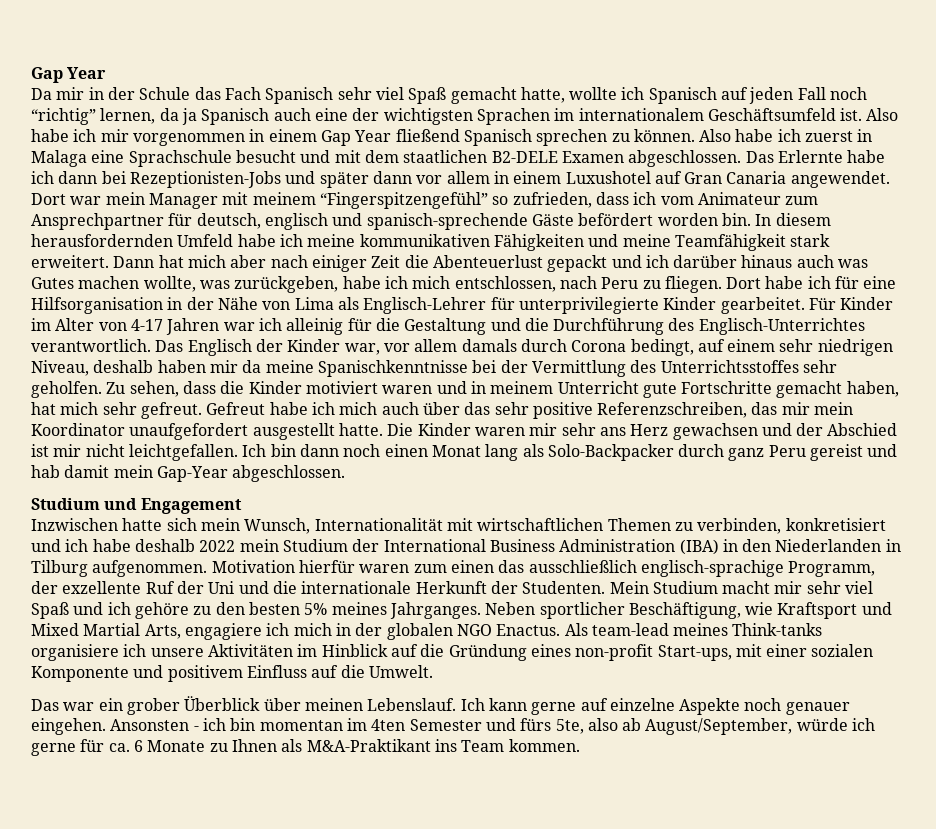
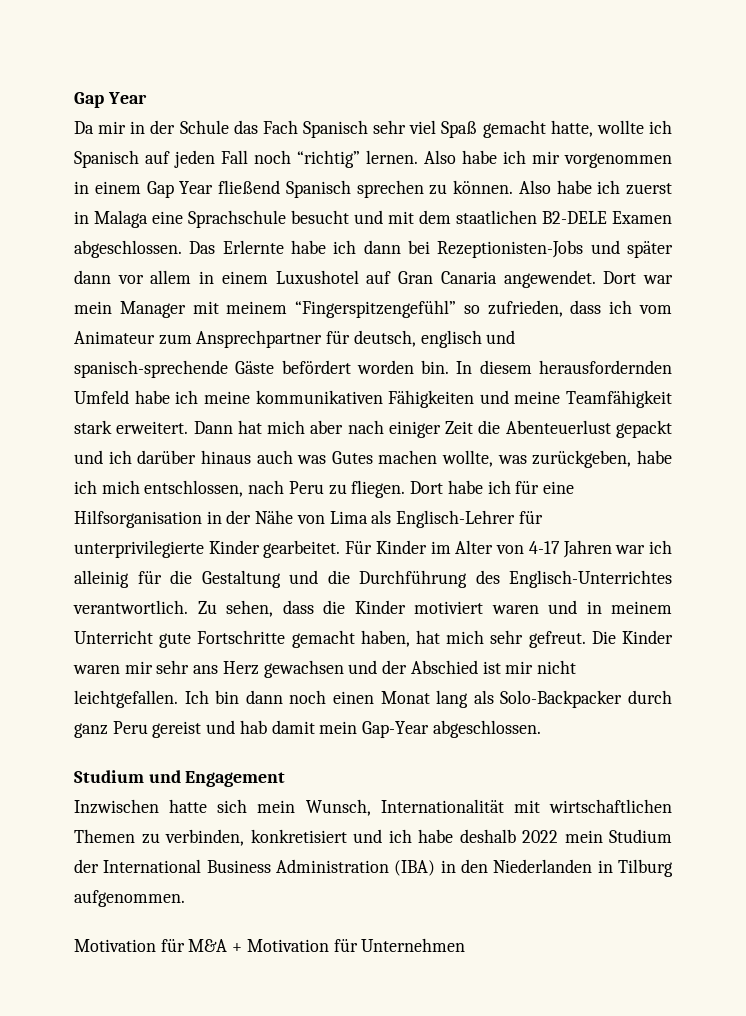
- Da mir in der Schule das Fach Spanisch sehr viel Spaß gemacht hatte, wollte ich Spanisch auf jeden Fall noch “richtig” lernen, da ja Spanisch auch eine der wichtigsten Sprachen im internationalem Geschäftsumfeld ist.
+ Da mir in der Schule das Fach Spanisch sehr viel Spaß gemacht hatte, wollte ich Spanisch auf jeden Fall noch “richtig” lernen.
- Das Englisch der Kinder war, vor allem damals durch Corona bedingt, auf einem sehr niedrigen Niveau, deshalb haben mir da meine Spanischkenntnisse bei der Vermittlung des Unterrichtsstoffes sehr geholfen.
- Gefreut habe ich mich auch über das sehr positive Referenzschreiben, das mir mein Koordinator unaufgefordert ausgestellt hatte.
- Inzwischen hatte sich mein Wunsch, Internationalität mit wirtschaftlichen Themen zu verbinden, konkretisiert und ich habe deshalb 2022 mein Studium der International Business Administration (IBA) in den Niederlanden in Tilburg aufgenommen. Motivation hierfür waren zum einen das ausschließlich englisch-sprachige Programm, der exzellente Ruf der Uni und die internationale Herkunft der Studenten. Mein Studium macht mir sehr viel Spaß und ich gehöre zu den besten 5% meines Jahrganges. Neben sportlicher Beschäftigung, wie Kraftsport und Mixed Martial Arts, engagiere ich mich in der globalen NGO Enactus. Als team-lead meines Think-tanks organisiere ich unsere Aktivitäten im Hinblick auf die Gründung eines non-profit Start-ups, mit einer sozialen Komponente und positivem Einfluss auf die Umwelt.
- Das war ein grober Überblick über meinen Lebenslauf. Ich kann gerne auf einzelne Aspekte noch genauer eingehen. Ansonsten - ich bin momentan im 4ten Semester und fürs 5te, also ab August/September, würde ich gerne für ca. 6 Monate zu Ihnen als M&A-Praktikant ins Team kommen.
+ Inzwischen hatte sich mein Wunsch, Internationalität mit wirtschaftlichen Themen zu verbinden, konkretisiert und ich habe deshalb 2022 mein Studium der International Business Administration (IBA) in den Niederlanden in Tilburg aufgenommen.
+ Motivation für M&A + Motivation für Unternehmen

